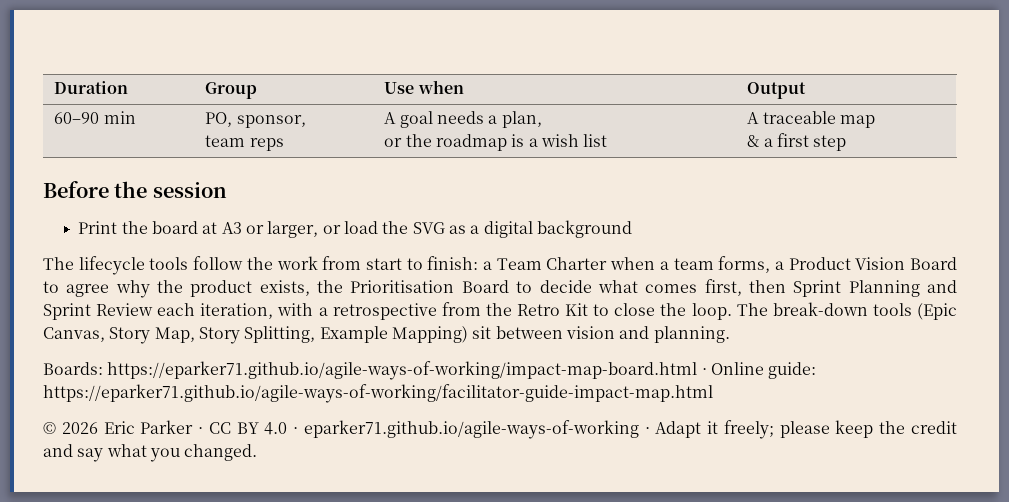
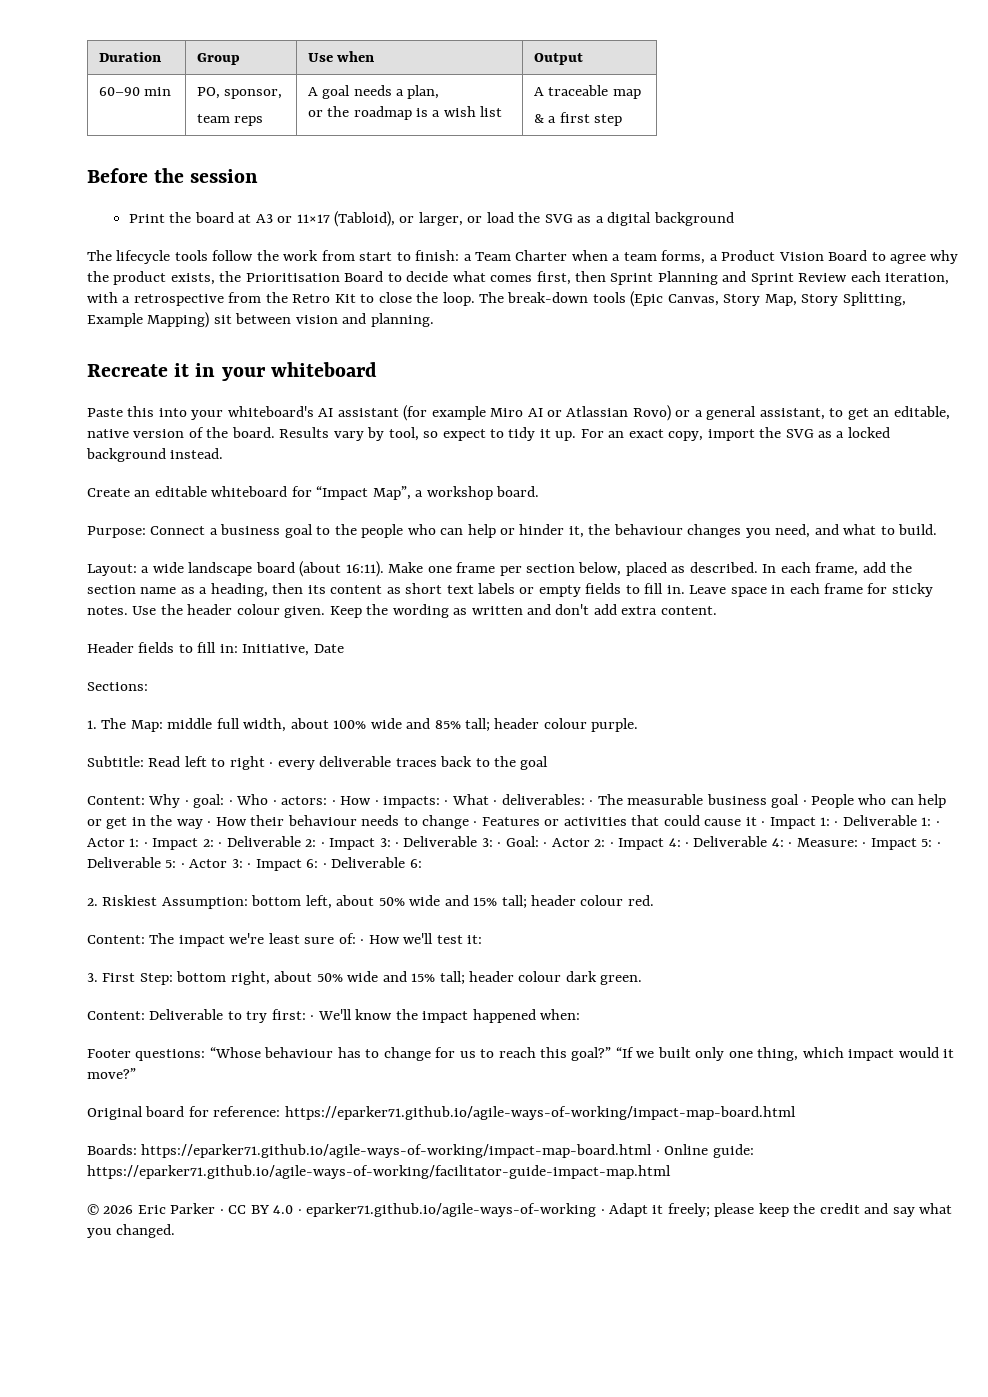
- Print the board at A3 or larger, or load the SVG as a digital background
+ Print the board at A3 or 11×17 (Tabloid), or larger, or load the SVG as a digital background
+ Recreate it in your whiteboard
+ Paste this into your whiteboard's AI assistant (for example Miro AI or Atlassian Rovo) or a general assistant, to get an editable, native version of the board. Results vary by tool, so expect to tidy it up. For an exact copy, import the SVG as a locked background instead.
+ Create an editable whiteboard for “Impact Map”, a workshop board.
+ Purpose: Connect a business goal to the people who can help or hinder it, the behaviour changes you need, and what to build.
+ Layout: a wide landscape board (about 16:11). Make one frame per section below, placed as described. In each frame, add the section name as a heading, then its content as short text labels or empty fields to fill in. Leave space in each frame for sticky notes. Use the header colour given. Keep the wording as written and don't add extra content.
+ Header fields to fill in: Initiative, Date
+ Sections:
+ 1. The Map: middle full width, about 100% wide and 85% tall; header colour purple.
+ Subtitle: Read left to right · every deliverable traces back to the goal
+ Content: Why · goal: · Who · actors: · How · impacts: · What · deliverables: · The measurable business goal · People who can help or get in the way · How their behaviour needs to change · Features or activities that could cause it · Impact 1: · Deliverable 1: · Actor 1: · Impact 2: · Deliverable 2: · Impact 3: · Deliverable 3: · Goal: · Actor 2: · Impact 4: · Deliverable 4: · Measure: · Impact 5: · Deliverable 5: · Actor 3: · Impact 6: · Deliverable 6:
+ 2. Riskiest Assumption: bottom left, about 50% wide and 15% tall; header colour red.
+ Content: The impact we're least sure of: · How we'll test it:
+ 3. First Step: bottom right, about 50% wide and 15% tall; header colour dark green.
+ Content: Deliverable to try first: · We'll know the impact happened when:
+ Footer questions: “Whose behaviour has to change for us to reach this goal?” “If we built only one thing, which impact would it move?”
+ Original board for reference: https://eparker71.github.io/agile-ways-of-working/impact-map-board.html

